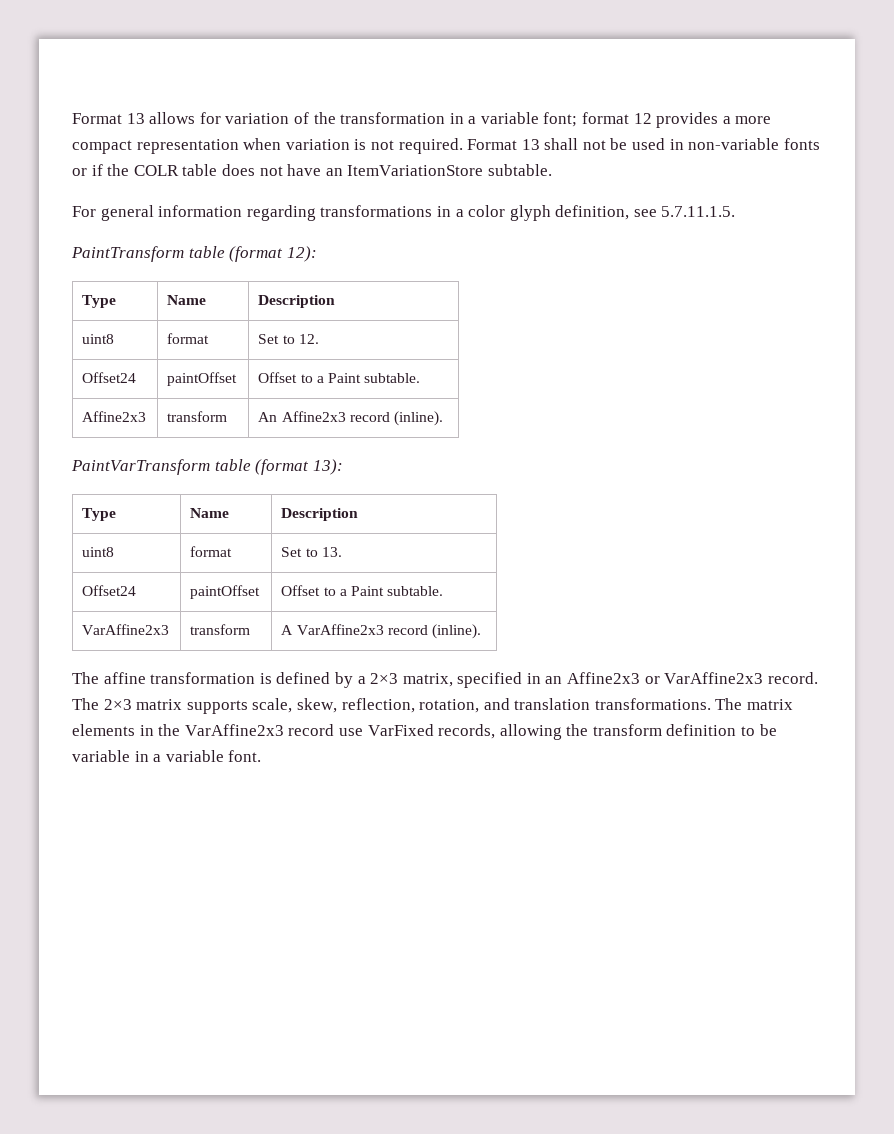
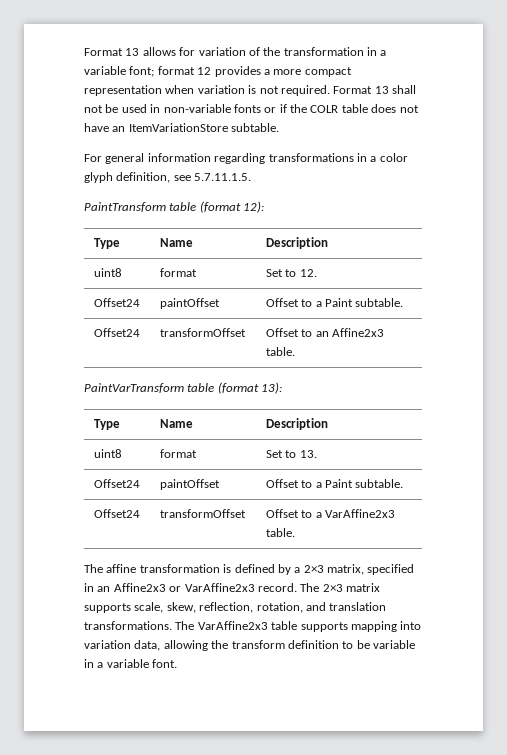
- Affine2x3 | transform | An Affine2x3 record (inline).
+ Offset24 | transformOffset | Offset to an Affine2x3 table.
- VarAffine2x3 | transform | A VarAffine2x3 record (inline).
+ Offset24 | transformOffset | Offset to a VarAffine2x3 table.
- The matrix elements in the VarAffine2x3 record use VarFixed records, allowing the transform definition to be variable in a variable font.
+ The VarAffine2x3 table supports mapping into variation data, allowing the transform definition to be variable in a variable font.

